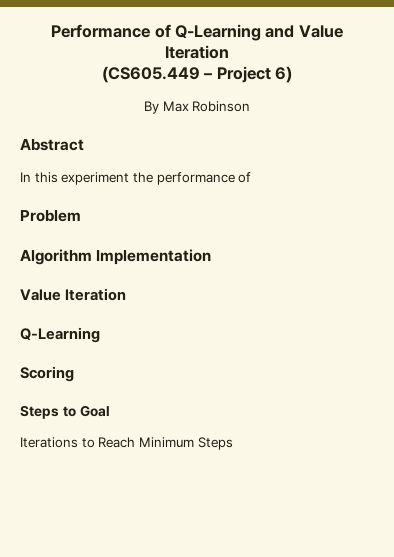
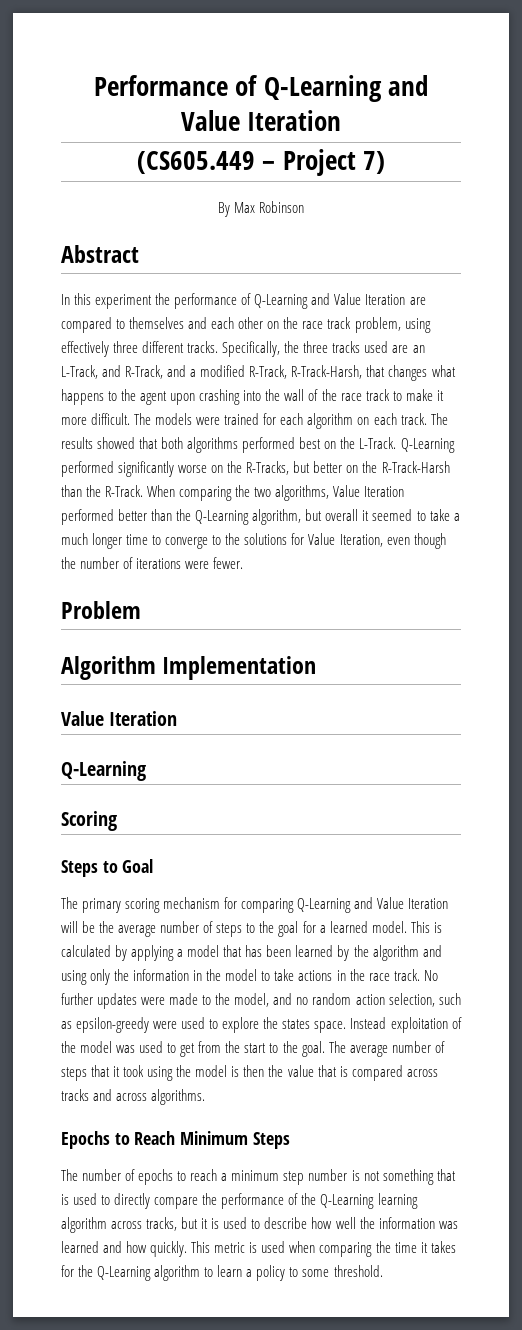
- (CS605.449 – Project 6)
+ (CS605.449 – Project 7)
- In this experiment the performance of
+ In this experiment the performance of Q-Learning and Value Iteration are compared to themselves and each other on the race track problem, using effectively three different tracks. Specifically, the three tracks used are an L-Track, and R-Track, and a modified R-Track, R-Track-Harsh, that changes what happens to the agent upon crashing into the wall of the race track to make it more difficult. The models were trained for each algorithm on each track. The results showed that both algorithms performed best on the L-Track. Q-Learning performed significantly worse on the R-Tracks, but better on the R-Track-Harsh than the R-Track. When comparing the two algorithms, Value Iteration performed better than the Q-Learning algorithm, but overall it seemed to take a much longer time to converge to the solutions for Value Iteration, even though the number of iterations were fewer.
- Iterations to Reach Minimum Steps
+ The primary scoring mechanism for comparing Q-Learning and Value Iteration will be the average number of steps to the goal for a learned model. This is calculated by applying a model that has been learned by the algorithm and using only the information in the model to take actions in the race track. No further updates were made to the model, and no random action selection, such as epsilon-greedy were used to explore the states space. Instead exploitation of the model was used to get from the start to the goal. The average number of steps that it took using the model is then the value that is compared across tracks and across algorithms.
+ Epochs to Reach Minimum Steps
+ The number of epochs to reach a minimum step number is not something that is used to directly compare the performance of the Q-Learning learning algorithm across tracks, but it is used to describe how well the information was learned and how quickly. This metric is used when comparing the time it takes for the Q-Learning algorithm to learn a policy to some threshold.

